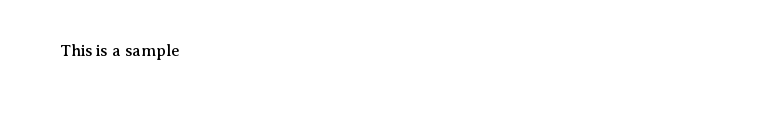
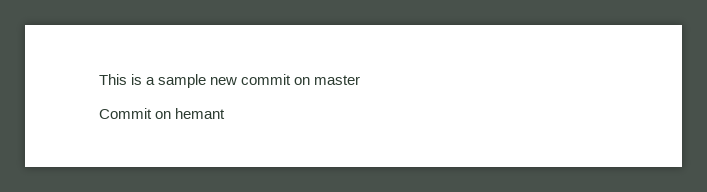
- This is a sample
+ This is a sample new commit on master
+ Commit on hemant

